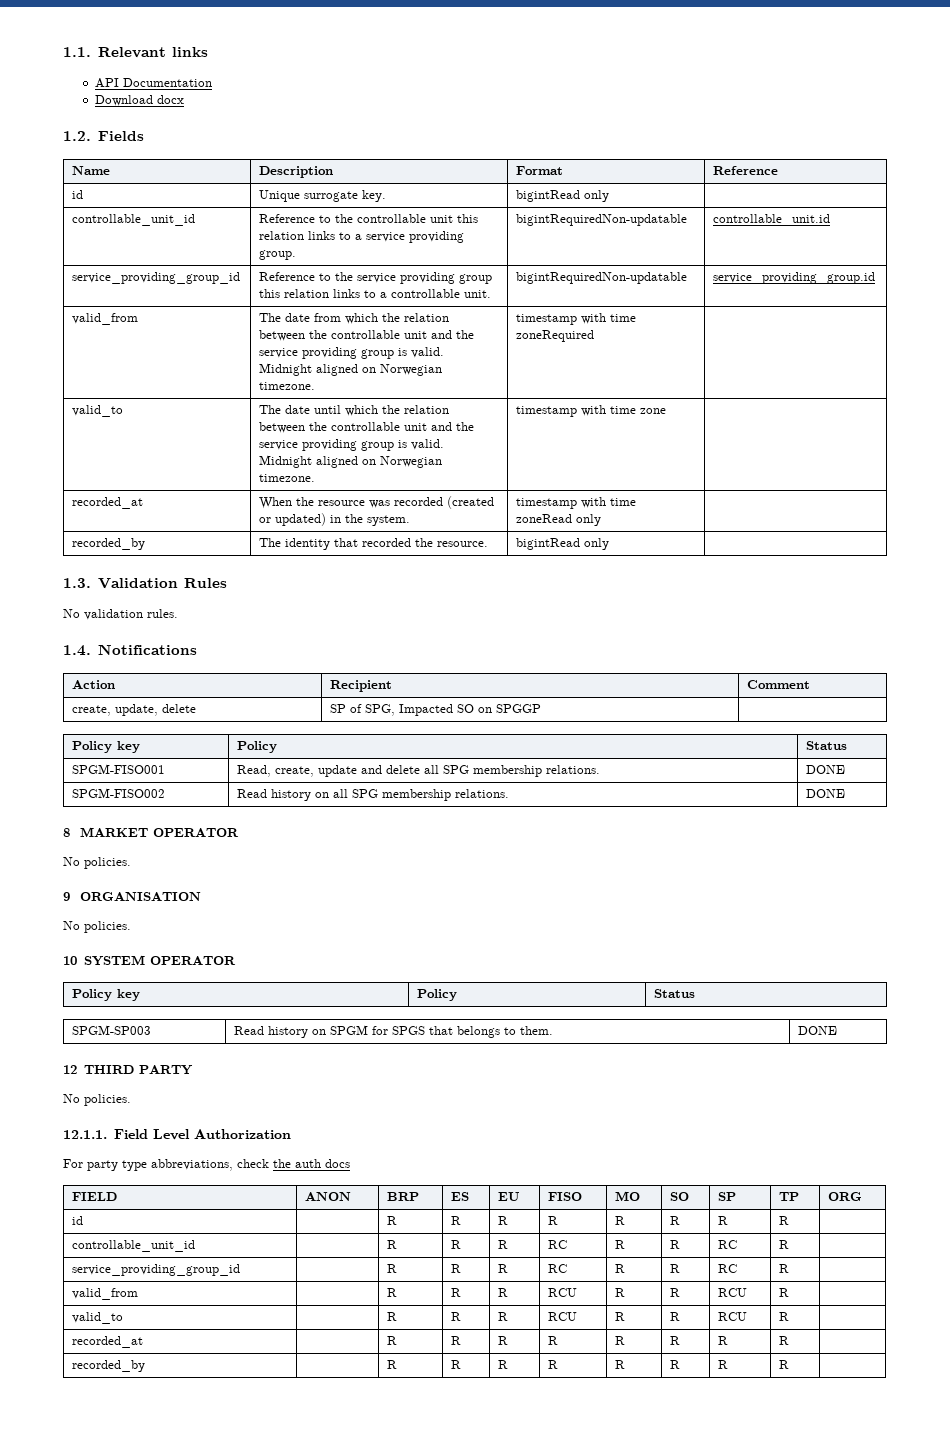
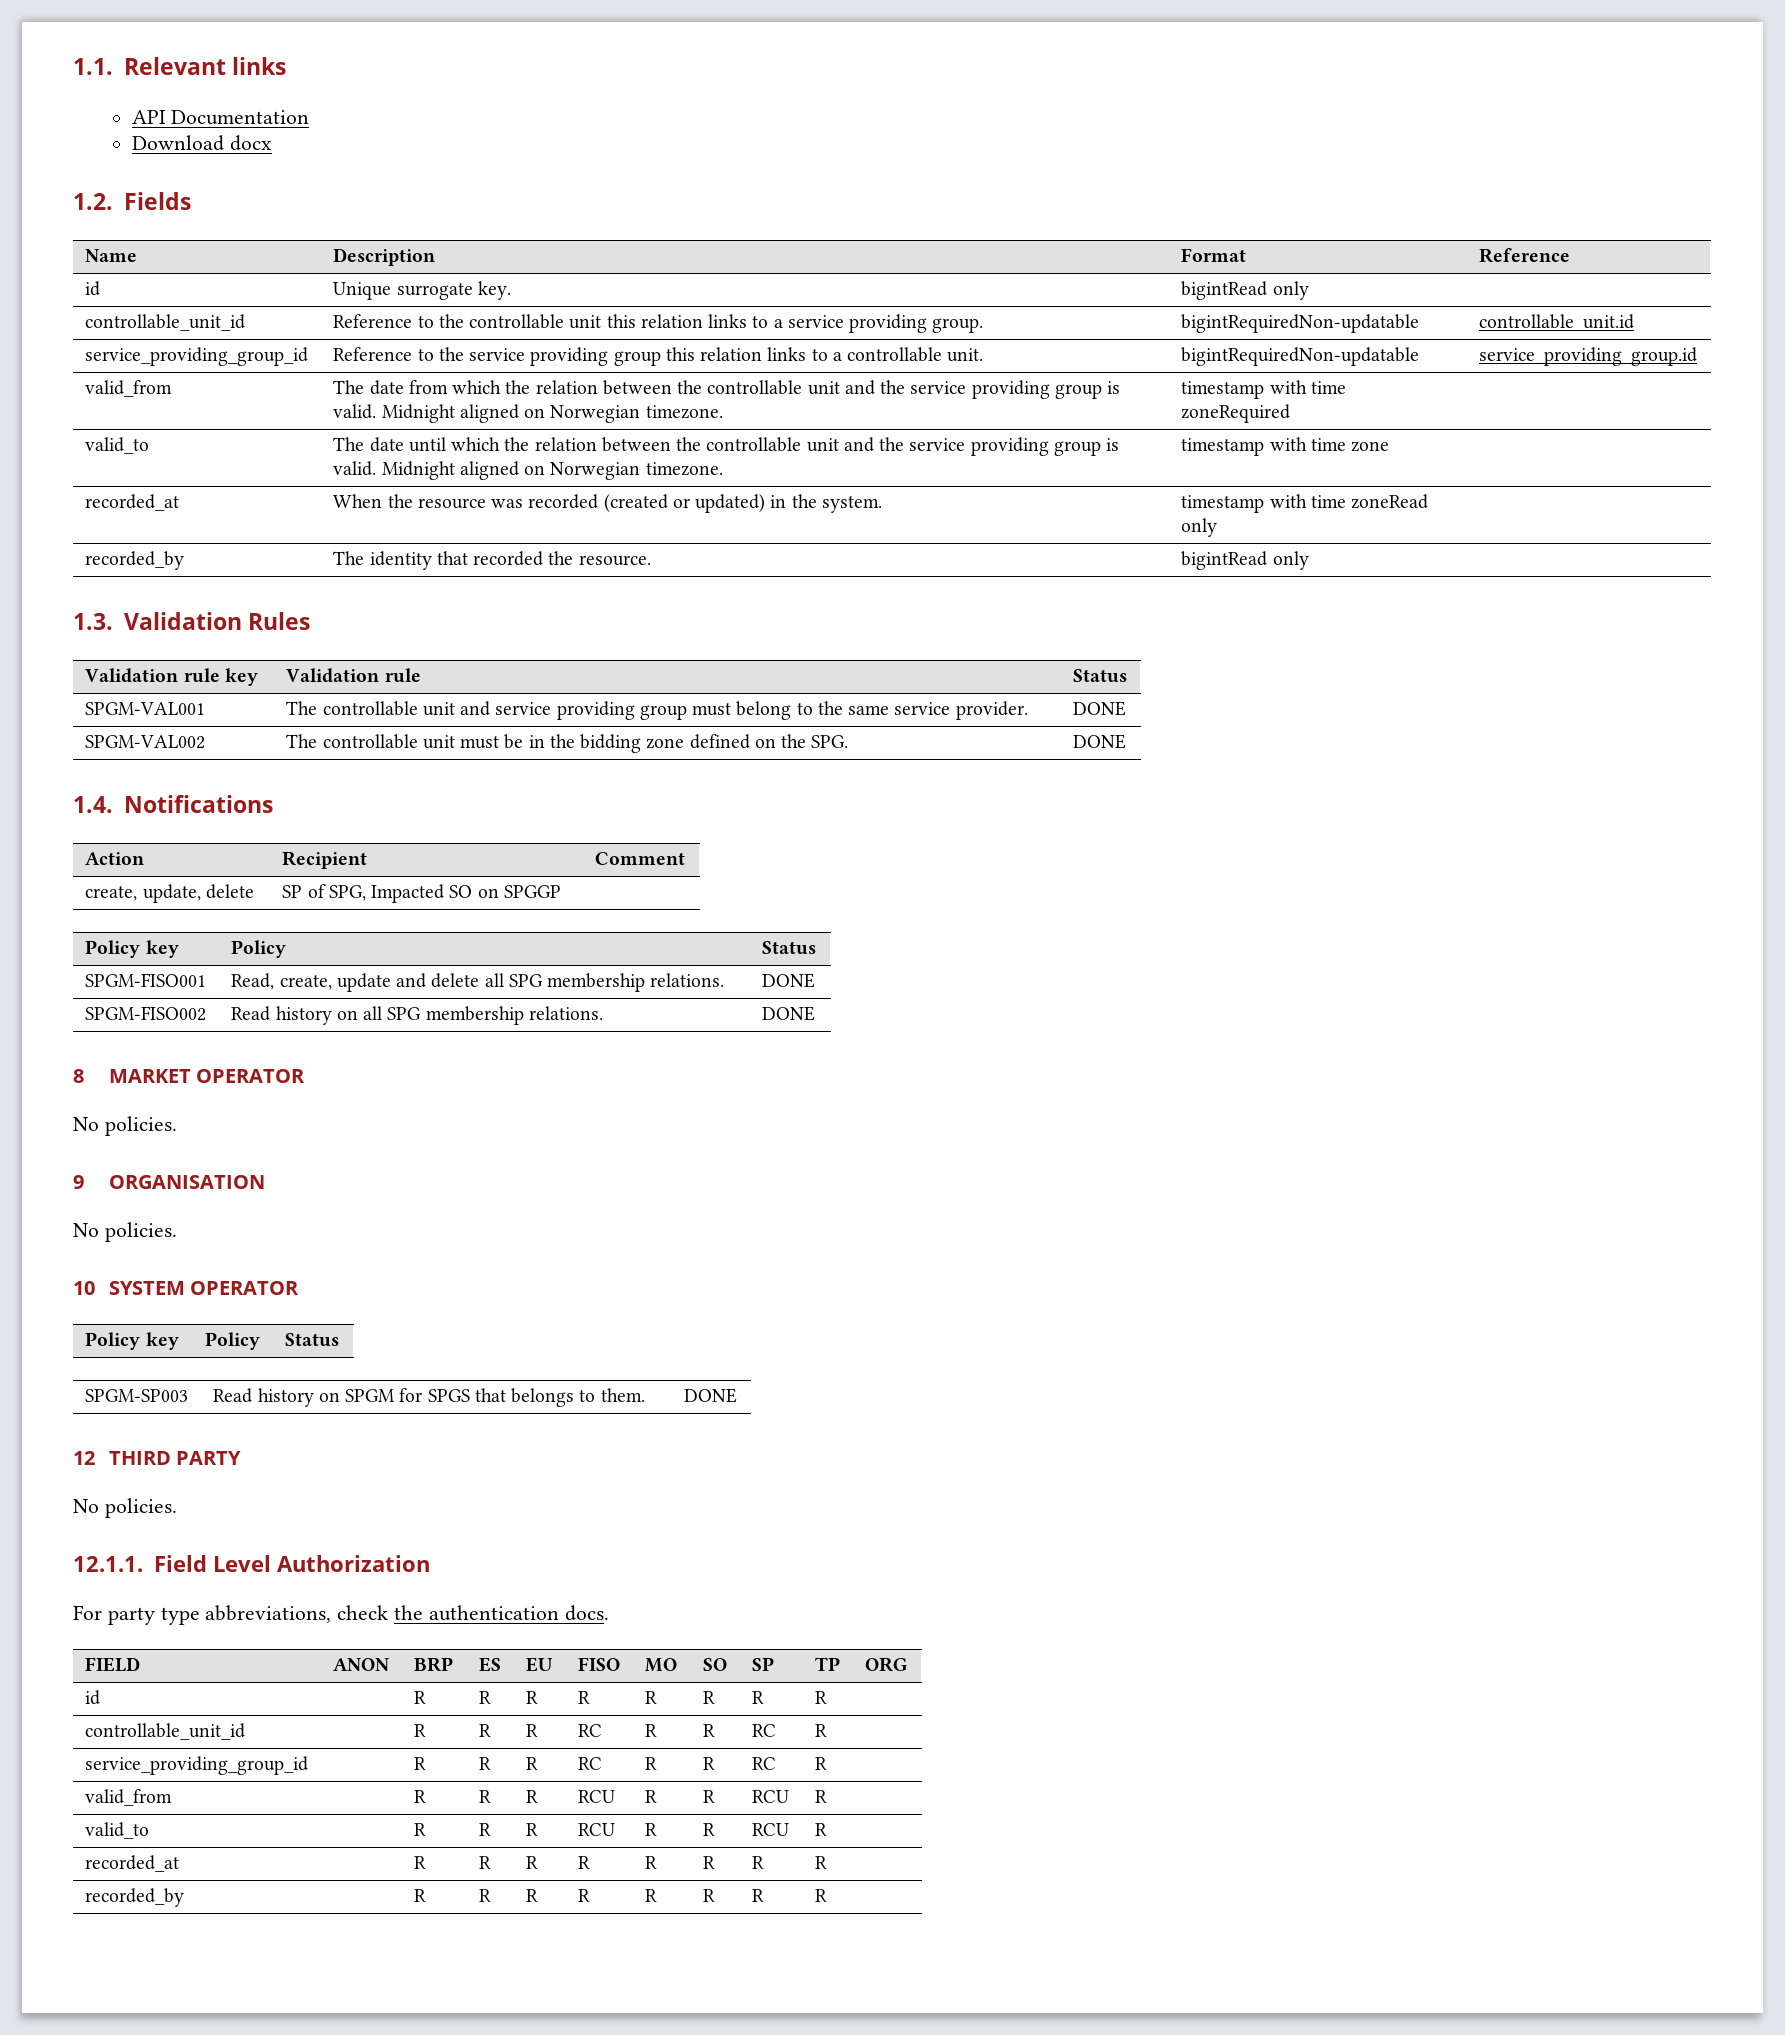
- No validation rules.
+ Validation rule key | Validation rule | Status
+ SPGM-VAL001 | The controllable unit and service providing group must belong to the same service provider. | DONE
+ SPGM-VAL002 | The controllable unit must be in the bidding zone defined on the SPG. | DONE
- For party type abbreviations, check the auth docs
+ For party type abbreviations, check the authentication docs.

